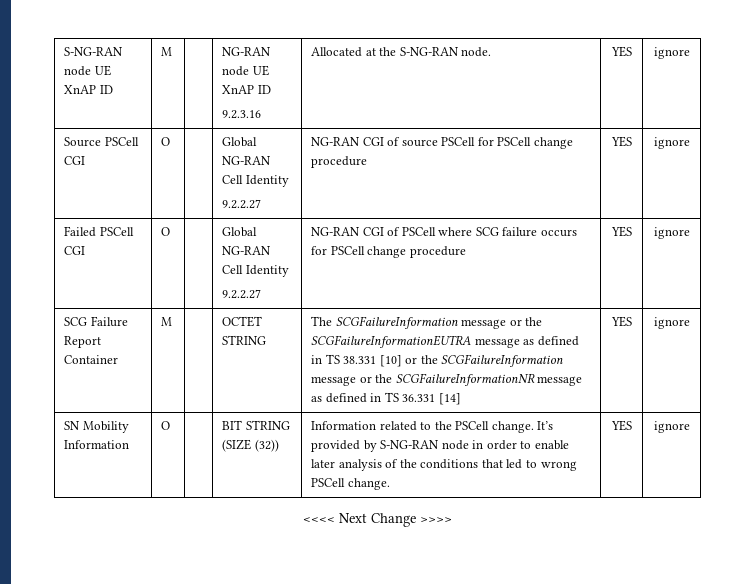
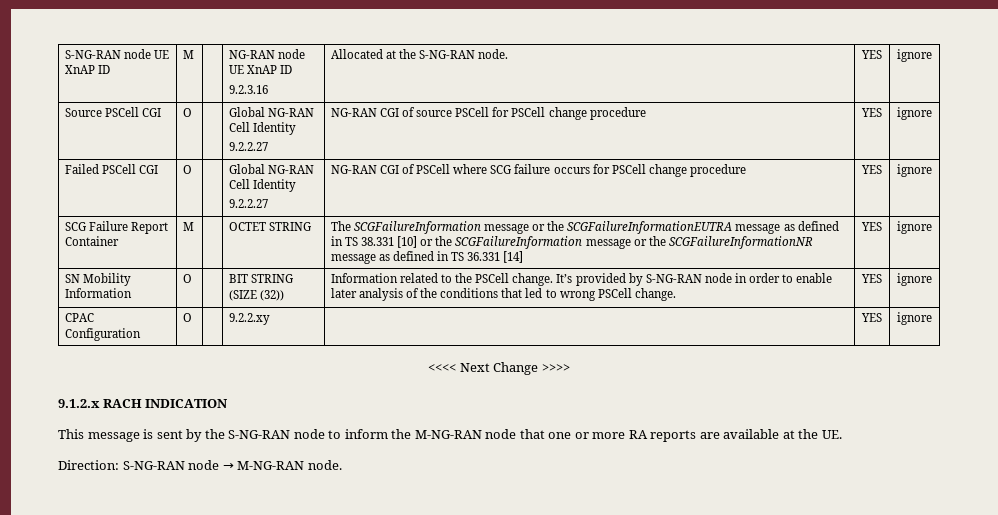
+ CPAC Configuration | O | | 9.2.2.xy | | YES | ignore
  <<<< Next Change >>>>
+ 9.1.2.x RACH INDICATION
+ This message is sent by the S-NG-RAN node to inform the M-NG-RAN node that one or more RA reports are available at the UE.
+ Direction: S-NG-RAN node → M-NG-RAN node.

